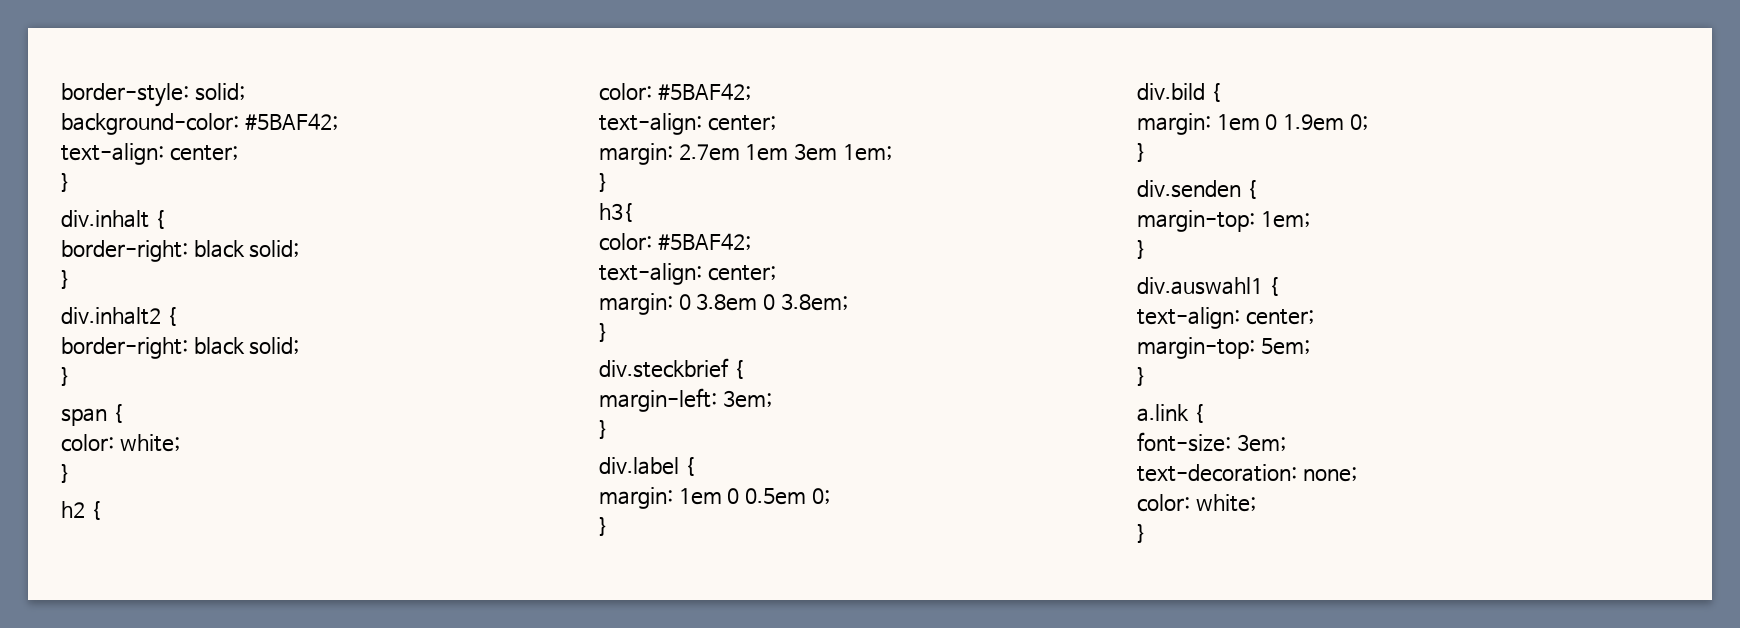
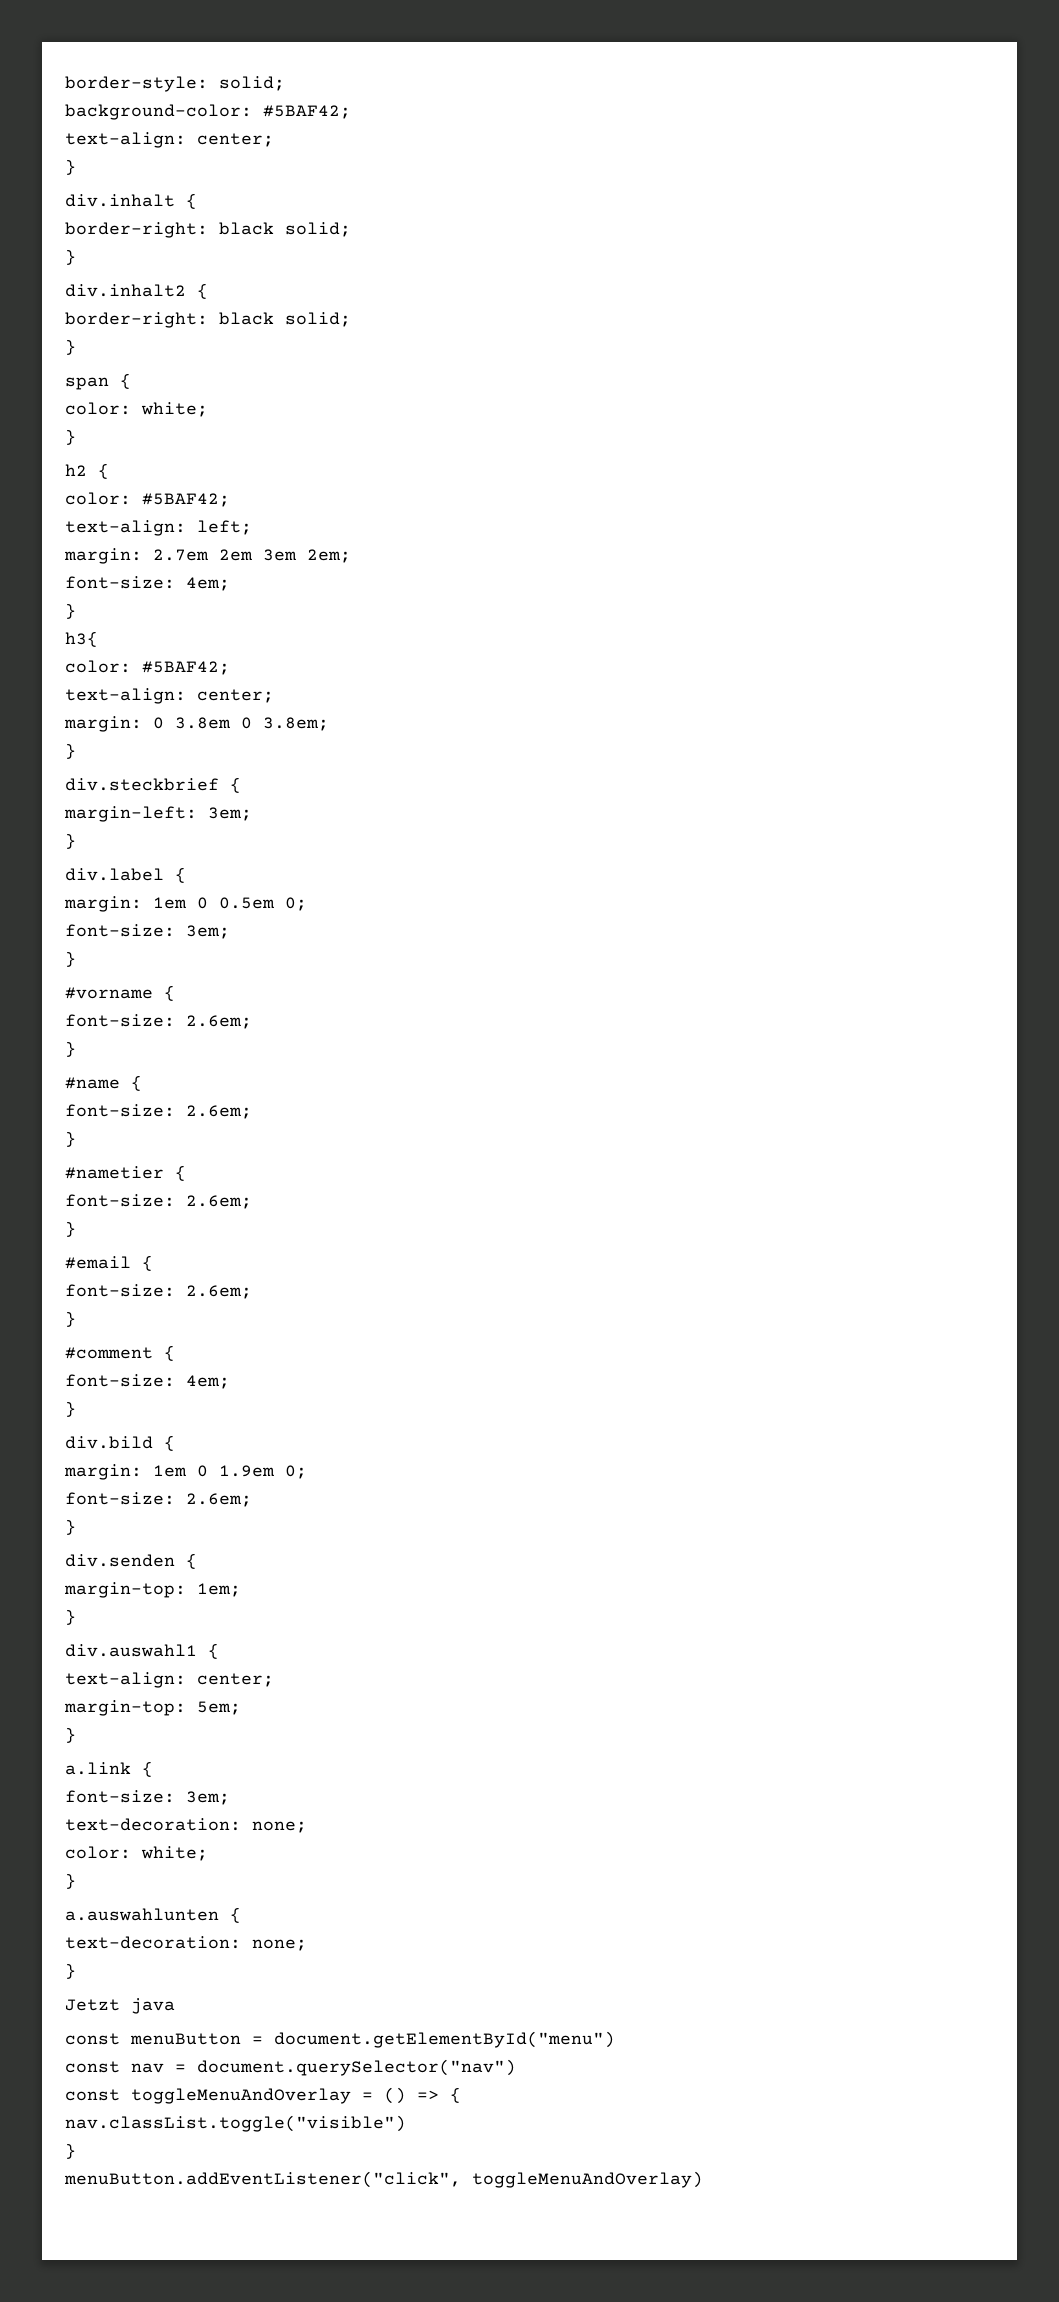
  h2 {
  color: #5BAF42;
- text-align: center;
+ text-align: left;
- margin: 2.7em 1em 3em 1em;
+ margin: 2.7em 2em 3em 2em;
+ font-size: 4em;
  margin: 1em 0 0.5em 0;
+ font-size: 3em;
+ }
+ #vorname {
+ font-size: 2.6em;
+ }
+ #name {
+ font-size: 2.6em;
+ }
+ #nametier {
+ font-size: 2.6em;
+ }
+ #email {
+ font-size: 2.6em;
+ }
+ #comment {
+ font-size: 4em;
  margin: 1em 0 1.9em 0;
+ font-size: 2.6em;
+ a.auswahlunten {
+ text-decoration: none;
+ }
+ Jetzt java
+ const menuButton = document.getElementById("menu")
+ const nav = document.querySelector("nav")
+ const toggleMenuAndOverlay = () => {
+ nav.classList.toggle("visible")
+ }
+ menuButton.addEventListener("click", toggleMenuAndOverlay)

